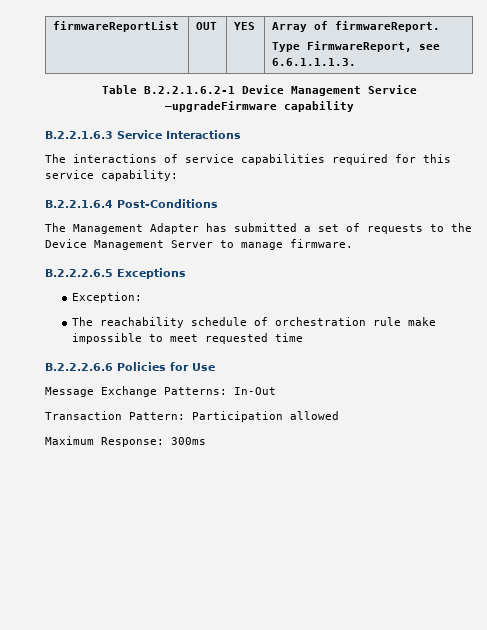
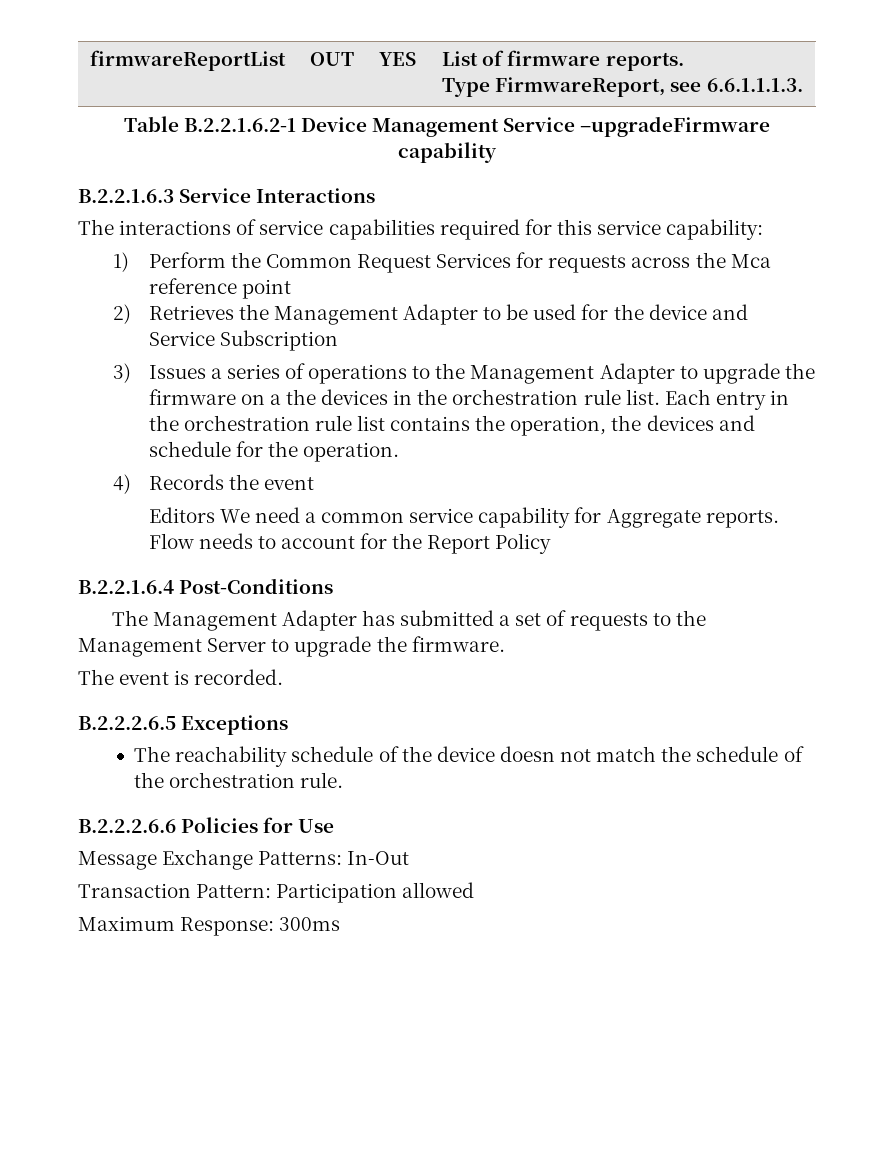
- firmwareReportList | OUT | YES | Array of firmwareReport.
+ firmwareReportList | OUT | YES | List of firmware reports.
+ 1) Perform the Common Request Services for requests across the Mca reference point
+ 2) Retrieves the Management Adapter to be used for the device and Service Subscription
+ 3) Issues a series of operations to the Management Adapter to upgrade the firmware on a the devices in the orchestration rule list. Each entry in the orchestration rule list contains the operation, the devices and schedule for the operation.
+ 4) Records the event
+ Editors We need a common service capability for Aggregate reports. Flow needs to account for the Report Policy
- The Management Adapter has submitted a set of requests to the Device Management Server to manage firmware.
+ The Management Adapter has submitted a set of requests to the Management Server to upgrade the firmware.
+ The event is recorded.
- Exception:
- The reachability schedule of orchestration rule make impossible to meet requested time
+ The reachability schedule of the device doesn not match the schedule of the orchestration rule.

